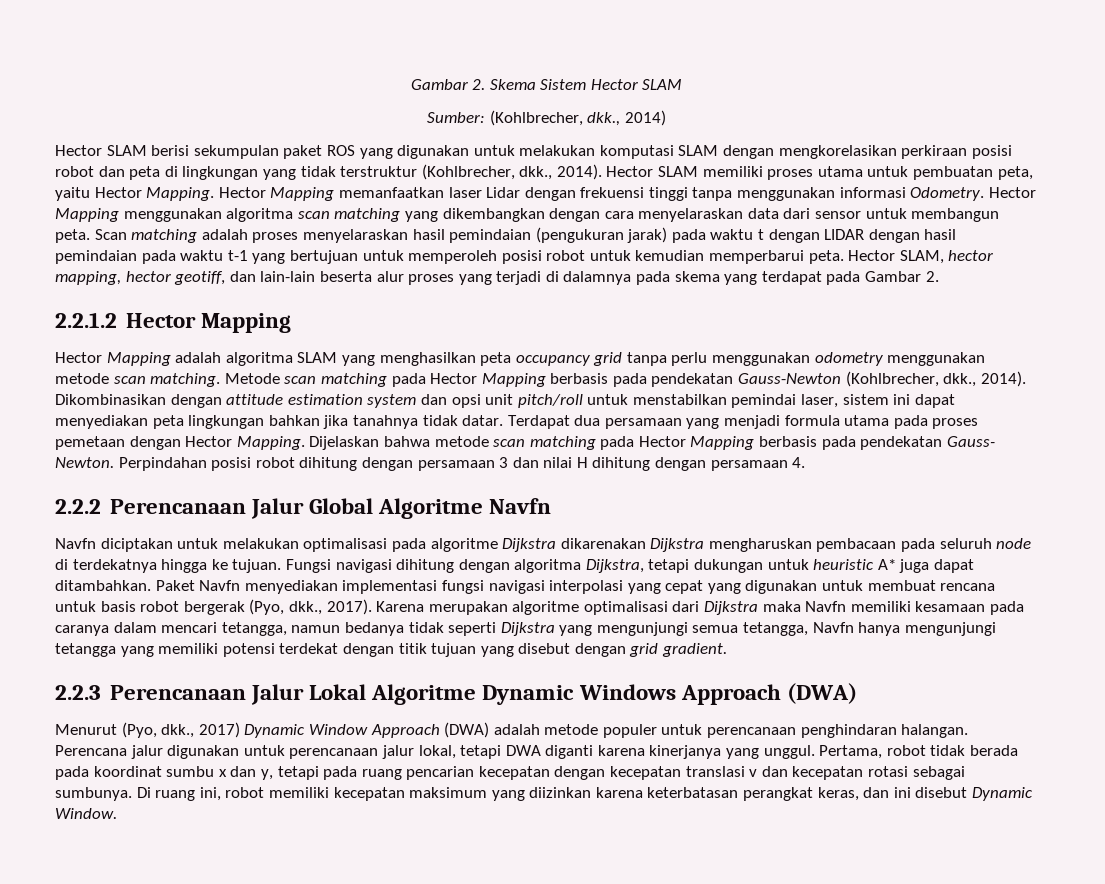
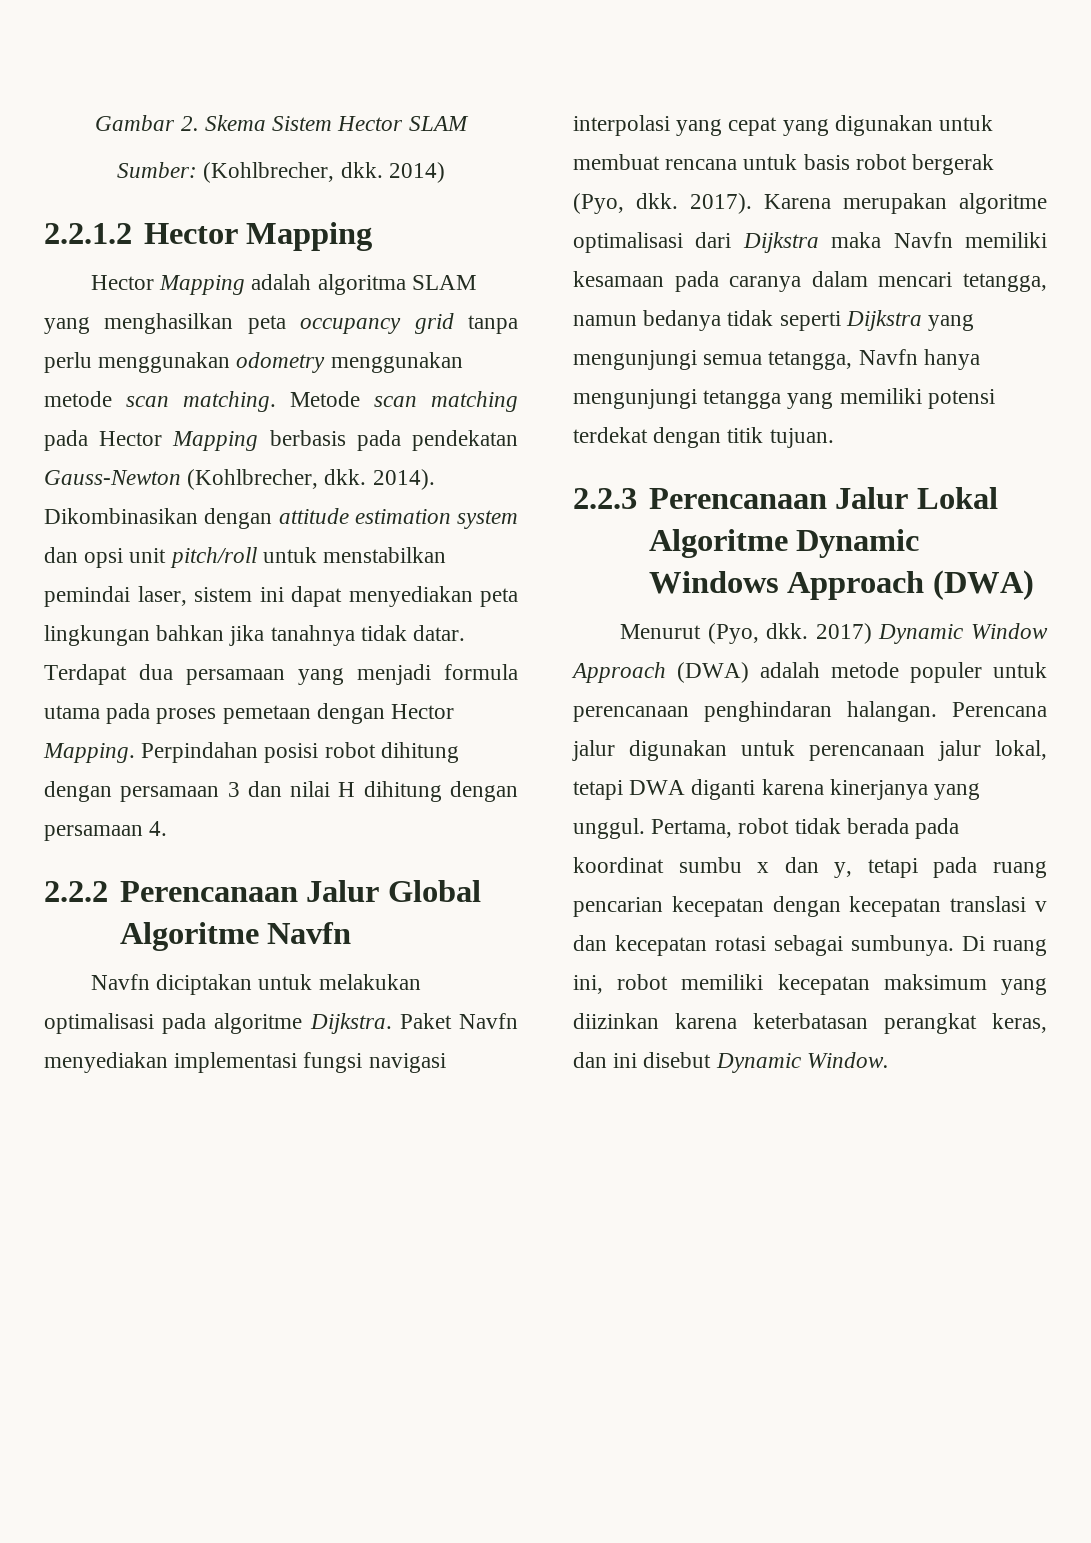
- Sumber: (Kohlbrecher, dkk., 2014)
+ Sumber: (Kohlbrecher, dkk. 2014)
- Hector SLAM berisi sekumpulan paket ROS yang digunakan untuk melakukan komputasi SLAM dengan mengkorelasikan perkiraan posisi robot dan peta di lingkungan yang tidak terstruktur (Kohlbrecher, dkk., 2014). Hector SLAM memiliki proses utama untuk pembuatan peta, yaitu Hector Mapping. Hector Mapping memanfaatkan laser Lidar dengan frekuensi tinggi tanpa menggunakan informasi Odometry. Hector Mapping menggunakan algoritma scan matching yang dikembangkan dengan cara menyelaraskan data dari sensor untuk membangun peta. Scan matching adalah proses menyelaraskan hasil pemindaian (pengukuran jarak) pada waktu t dengan LIDAR dengan hasil pemindaian pada waktu t-1 yang bertujuan untuk memperoleh posisi robot untuk kemudian memperbarui peta. Hector SLAM, hector mapping, hector geotiff, dan lain-lain beserta alur proses yang terjadi di dalamnya pada skema yang terdapat pada Gambar 2.
- Metode scan matching pada Hector Mapping berbasis pada pendekatan Gauss-Newton (Kohlbrecher, dkk., 2014).
+ Metode scan matching pada Hector Mapping berbasis pada pendekatan Gauss-Newton (Kohlbrecher, dkk. 2014).
- Dijelaskan bahwa metode scan matching pada Hector Mapping berbasis pada pendekatan Gauss- Newton.
- Navfn diciptakan untuk melakukan optimalisasi pada algoritme Dijkstra dikarenakan Dijkstra mengharuskan pembacaan pada seluruh node di terdekatnya hingga ke tujuan. Fungsi navigasi dihitung dengan algoritma Dijkstra, tetapi dukungan untuk heuristic A* juga dapat ditambahkan.
+ Navfn diciptakan untuk melakukan optimalisasi pada algoritme Dijkstra.
- Paket Navfn menyediakan implementasi fungsi navigasi interpolasi yang cepat yang digunakan untuk membuat rencana untuk basis robot bergerak (Pyo, dkk., 2017).
+ Paket Navfn menyediakan implementasi fungsi navigasi interpolasi yang cepat yang digunakan untuk membuat rencana untuk basis robot bergerak (Pyo, dkk. 2017).
- Karena merupakan algoritme optimalisasi dari Dijkstra maka Navfn memiliki kesamaan pada caranya dalam mencari tetangga, namun bedanya tidak seperti Dijkstra yang mengunjungi semua tetangga, Navfn hanya mengunjungi tetangga yang memiliki potensi terdekat dengan titik tujuan yang disebut dengan grid gradient.
+ Karena merupakan algoritme optimalisasi dari Dijkstra maka Navfn memiliki kesamaan pada caranya dalam mencari tetangga, namun bedanya tidak seperti Dijkstra yang mengunjungi semua tetangga, Navfn hanya mengunjungi tetangga yang memiliki potensi terdekat dengan titik tujuan.
- Menurut (Pyo, dkk., 2017) Dynamic Window Approach (DWA) adalah metode populer untuk perencanaan penghindaran halangan.
+ Menurut (Pyo, dkk. 2017) Dynamic Window Approach (DWA) adalah metode populer untuk perencanaan penghindaran halangan.

